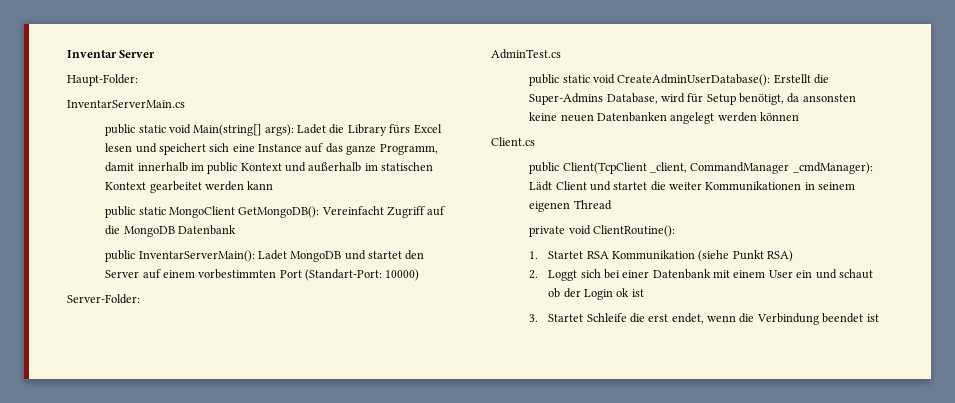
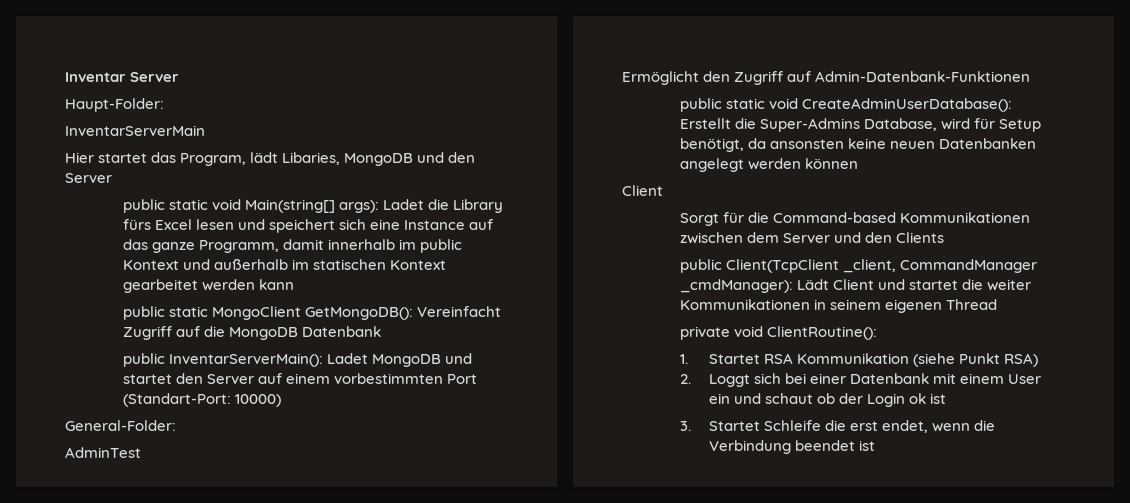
- InventarServerMain.cs
+ InventarServerMain
+ Hier startet das Program, lädt Libaries, MongoDB und den Server
- Server-Folder:
- AdminTest.cs
+ General-Folder:
+ AdminTest
+ Ermöglicht den Zugriff auf Admin-Datenbank-Funktionen
  public static void CreateAdminUserDatabase(): Erstellt die Super-Admins Database, wird für Setup benötigt, da ansonsten keine neuen Datenbanken angelegt werden können
- Client.cs
+ Client
+ Sorgt für die Command-based Kommunikationen zwischen dem Server und den Clients

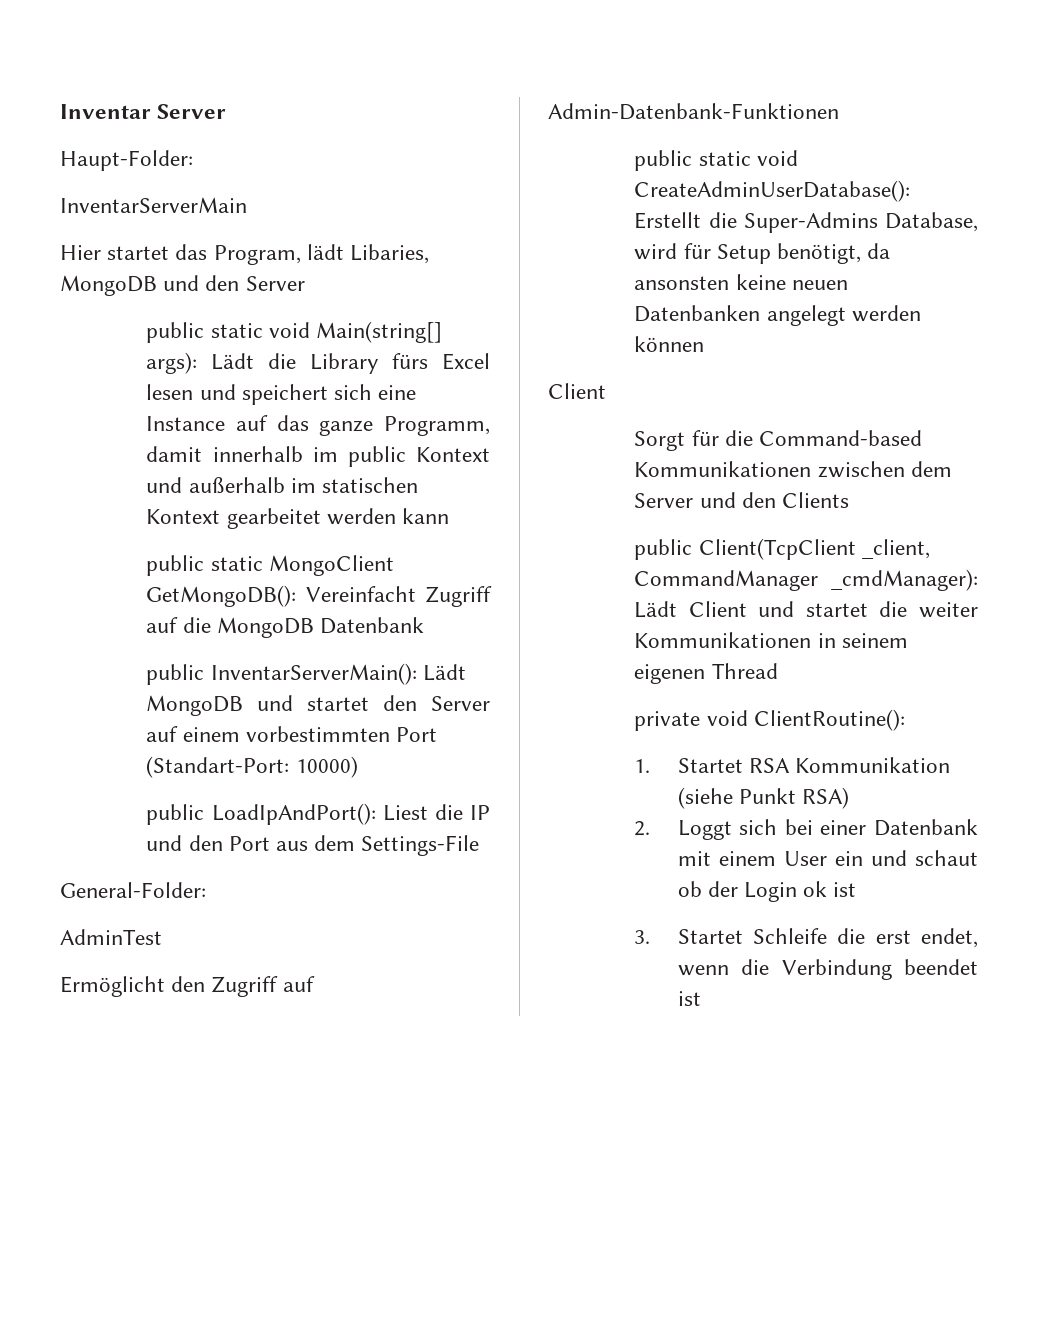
- public static void Main(string[] args): Ladet die Library fürs Excel lesen und speichert sich eine Instance auf das ganze Programm, damit innerhalb im public Kontext und außerhalb im statischen Kontext gearbeitet werden kann
+ public static void Main(string[] args): Lädt die Library fürs Excel lesen und speichert sich eine Instance auf das ganze Programm, damit innerhalb im public Kontext und außerhalb im statischen Kontext gearbeitet werden kann
- public InventarServerMain(): Ladet MongoDB und startet den Server auf einem vorbestimmten Port (Standart-Port: 10000)
+ public InventarServerMain(): Lädt MongoDB und startet den Server auf einem vorbestimmten Port (Standart-Port: 10000)
+ public LoadIpAndPort(): Liest die IP und den Port aus dem Settings-File

